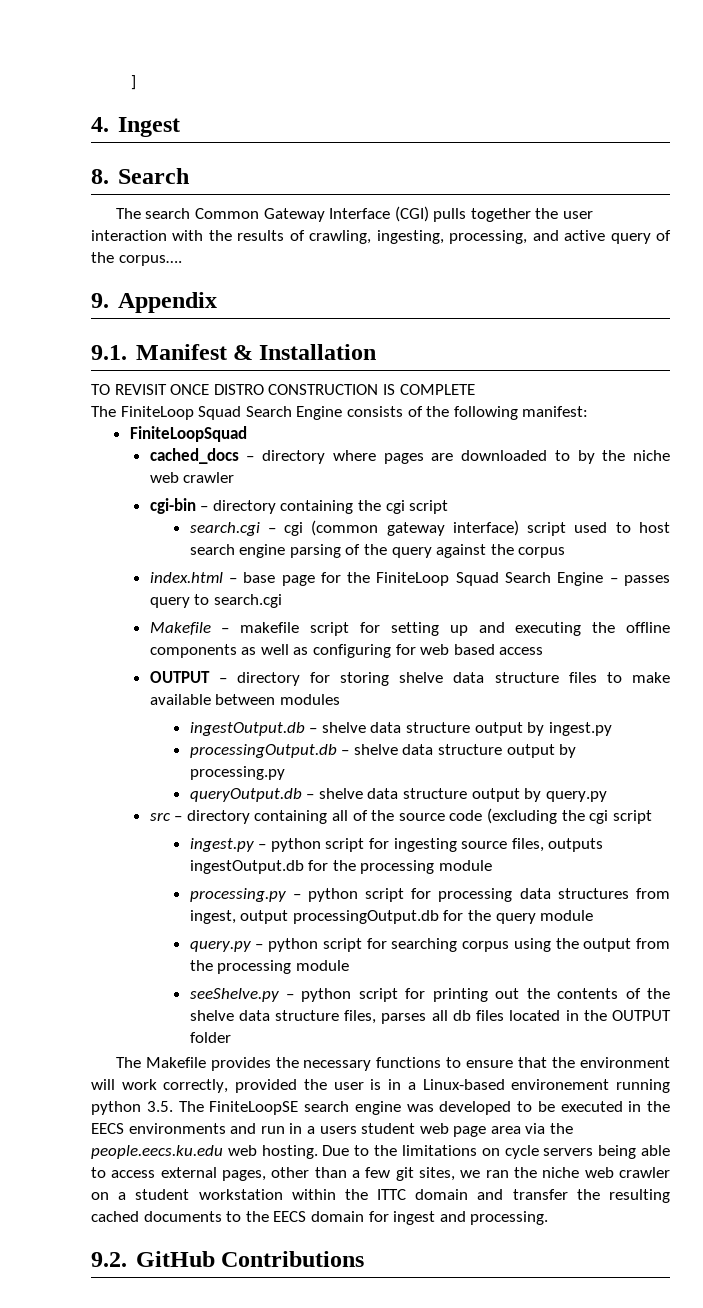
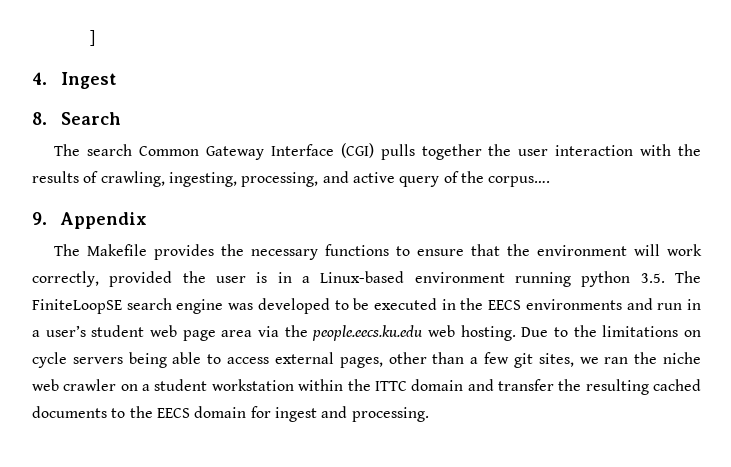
- 9.1. Manifest & Installation
- TO REVISIT ONCE DISTRO CONSTRUCTION IS COMPLETE
- The FiniteLoop Squad Search Engine consists of the following manifest:
- FiniteLoopSquad
- cached_docs – directory where pages are downloaded to by the niche web crawler
- cgi-bin – directory containing the cgi script
- search.cgi – cgi (common gateway interface) script used to host search engine parsing of the query against the corpus
- index.html – base page for the FiniteLoop Squad Search Engine – passes query to search.cgi
- Makefile – makefile script for setting up and executing the offline components as well as configuring for web based access
- OUTPUT – directory for storing shelve data structure files to make available between modules
- ingestOutput.db – shelve data structure output by ingest.py
- processingOutput.db – shelve data structure output by processing.py
- queryOutput.db – shelve data structure output by query.py
- src – directory containing all of the source code (excluding the cgi script
- ingest.py – python script for ingesting source files, outputs ingestOutput.db for the processing module
- processing.py – python script for processing data structures from ingest, output processingOutput.db for the query module
- query.py – python script for searching corpus using the output from the processing module
- seeShelve.py – python script for printing out the contents of the shelve data structure files, parses all db files located in the OUTPUT folder
- The Makefile provides the necessary functions to ensure that the environment will work correctly, provided the user is in a Linux-based environement running python 3.5. The FiniteLoopSE search engine was developed to be executed in the EECS environments and run in a users student web page area via the people.eecs.ku.edu web hosting.
+ The Makefile provides the necessary functions to ensure that the environment will work correctly, provided the user is in a Linux-based environment running python 3.5. The FiniteLoopSE search engine was developed to be executed in the EECS environments and run in a user’s student web page area via the people.eecs.ku.edu web hosting.
- 9.2. GitHub Contributions

